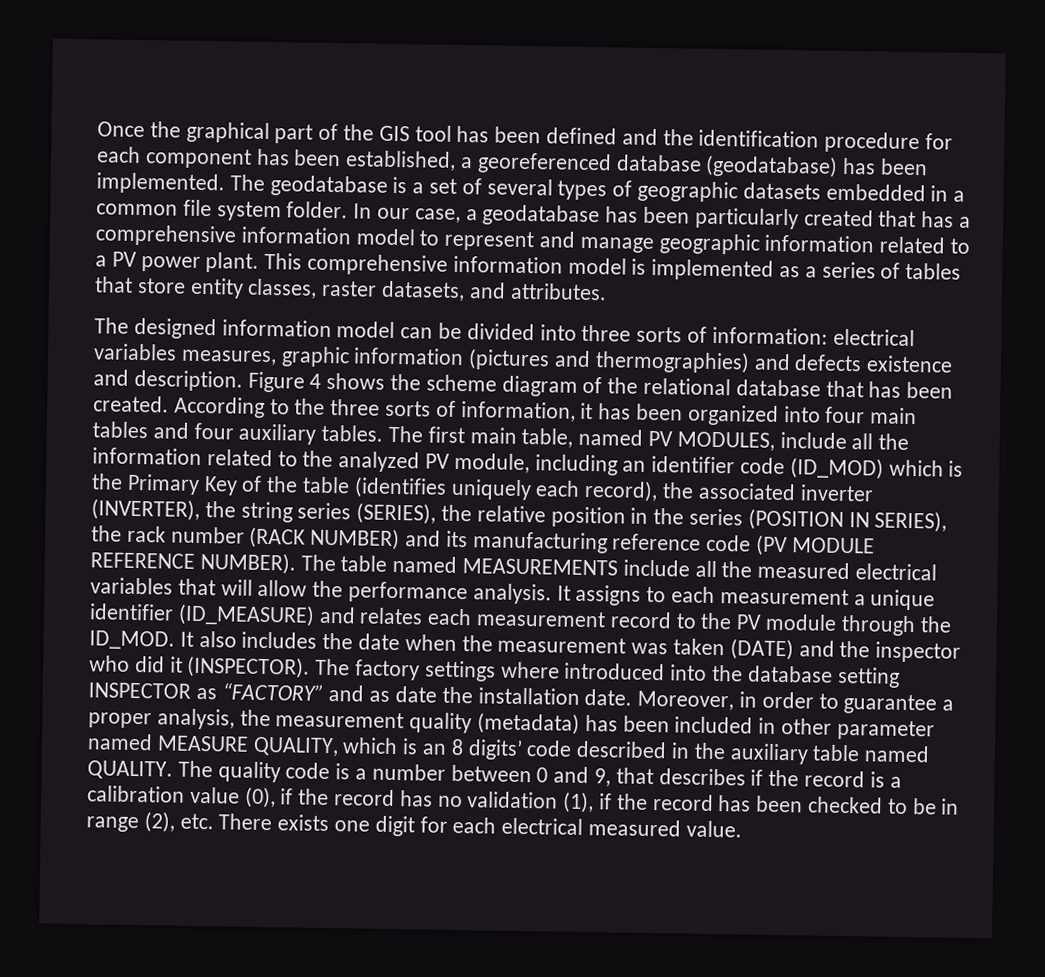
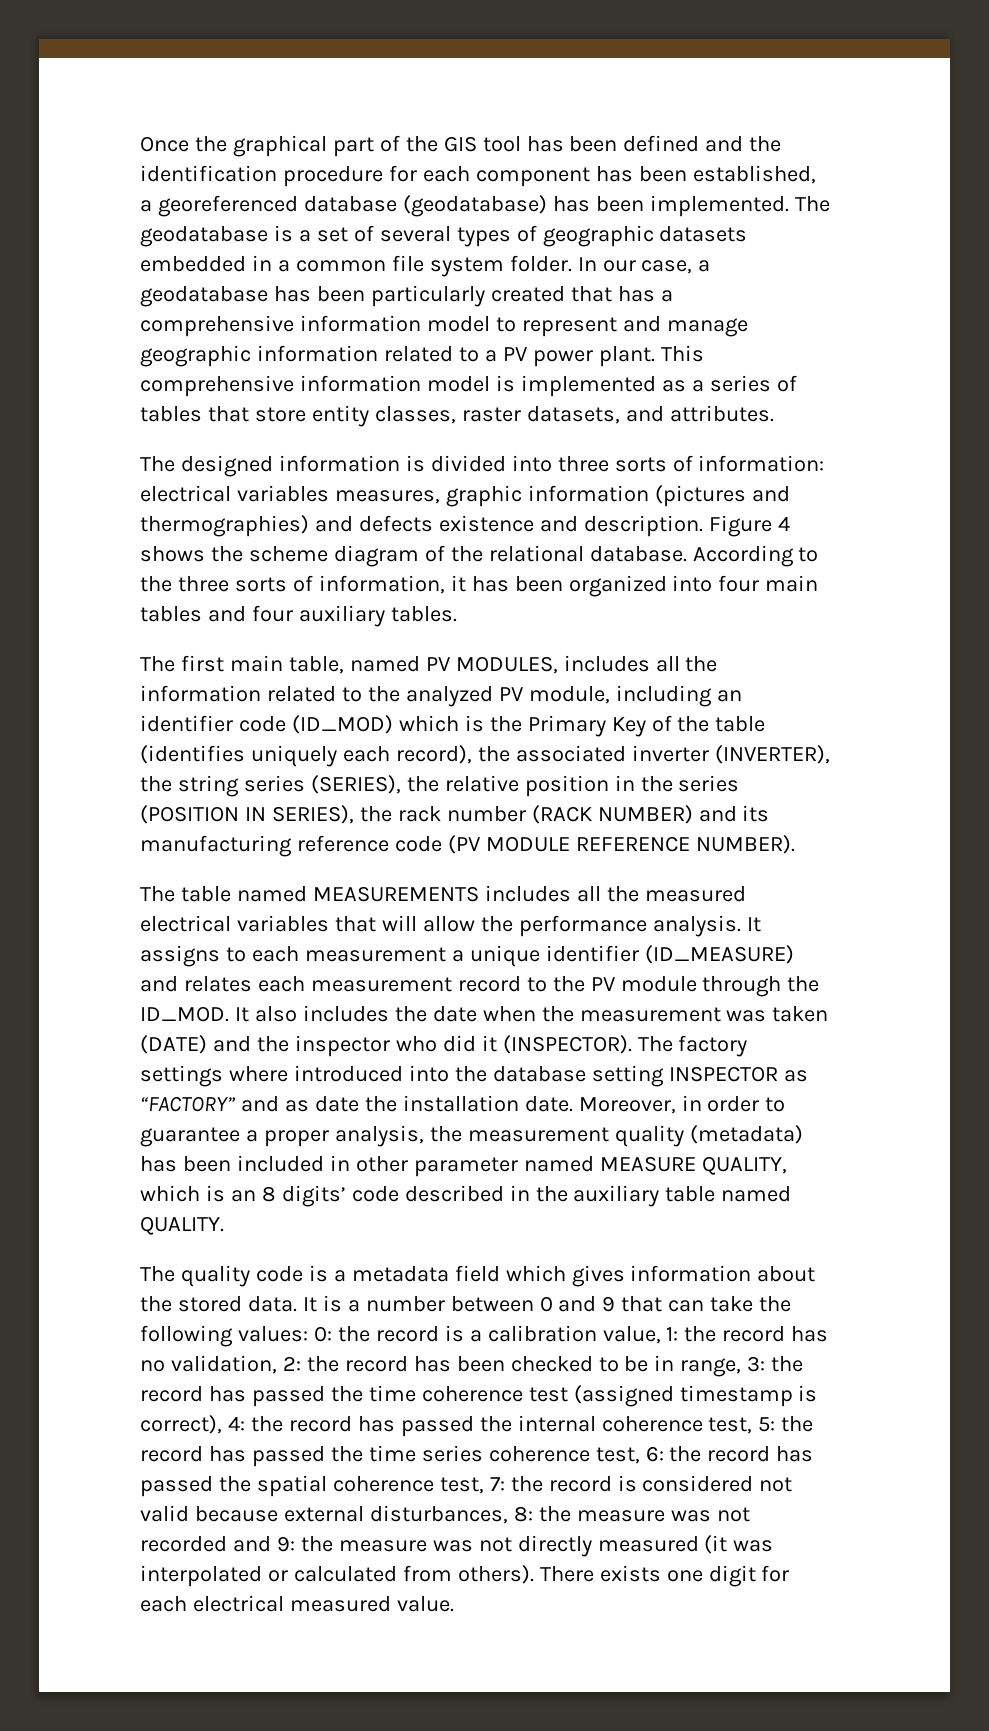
- The designed information model can be divided into three sorts of information: electrical variables measures, graphic information (pictures and thermographies) and defects existence and description.
+ The designed information is divided into three sorts of information: electrical variables measures, graphic information (pictures and thermographies) and defects existence and description.
- Figure 4 shows the scheme diagram of the relational database that has been created.
+ Figure 4 shows the scheme diagram of the relational database.
- According to the three sorts of information, it has been organized into four main tables and four auxiliary tables. The first main table, named PV MODULES, include all the information related to the analyzed PV module, including an identifier code (ID_MOD) which is the Primary Key of the table (identifies uniquely each record), the associated inverter (INVERTER), the string series (SERIES), the relative position in the series (POSITION IN SERIES), the rack number (RACK NUMBER) and its manufacturing reference code (PV MODULE REFERENCE NUMBER). The table named MEASUREMENTS include all the measured electrical variables that will allow the performance analysis.
+ According to the three sorts of information, it has been organized into four main tables and four auxiliary tables.
+ The first main table, named PV MODULES, includes all the information related to the analyzed PV module, including an identifier code (ID_MOD) which is the Primary Key of the table (identifies uniquely each record), the associated inverter (INVERTER), the string series (SERIES), the relative position in the series (POSITION IN SERIES), the rack number (RACK NUMBER) and its manufacturing reference code (PV MODULE REFERENCE NUMBER).
+ The table named MEASUREMENTS includes all the measured electrical variables that will allow the performance analysis.
- Moreover, in order to guarantee a proper analysis, the measurement quality (metadata) has been included in other parameter named MEASURE QUALITY, which is an 8 digits’ code described in the auxiliary table named QUALITY. The quality code is a number between 0 and 9, that describes if the record is a calibration value (0), if the record has no validation (1), if the record has been checked to be in range (2), etc. There exists one digit for each electrical measured value.
+ Moreover, in order to guarantee a proper analysis, the measurement quality (metadata) has been included in other parameter named MEASURE QUALITY, which is an 8 digits’ code described in the auxiliary table named QUALITY.
+ The quality code is a metadata field which gives information about the stored data. It is a number between 0 and 9 that can take the following values: 0: the record is a calibration value, 1: the record has no validation, 2: the record has been checked to be in range, 3: the record has passed the time coherence test (assigned timestamp is correct), 4: the record has passed the internal coherence test, 5: the record has passed the time series coherence test, 6: the record has passed the spatial coherence test, 7: the record is considered not valid because external disturbances, 8: the measure was not recorded and 9: the measure was not directly measured (it was interpolated or calculated from others). There exists one digit for each electrical measured value.

